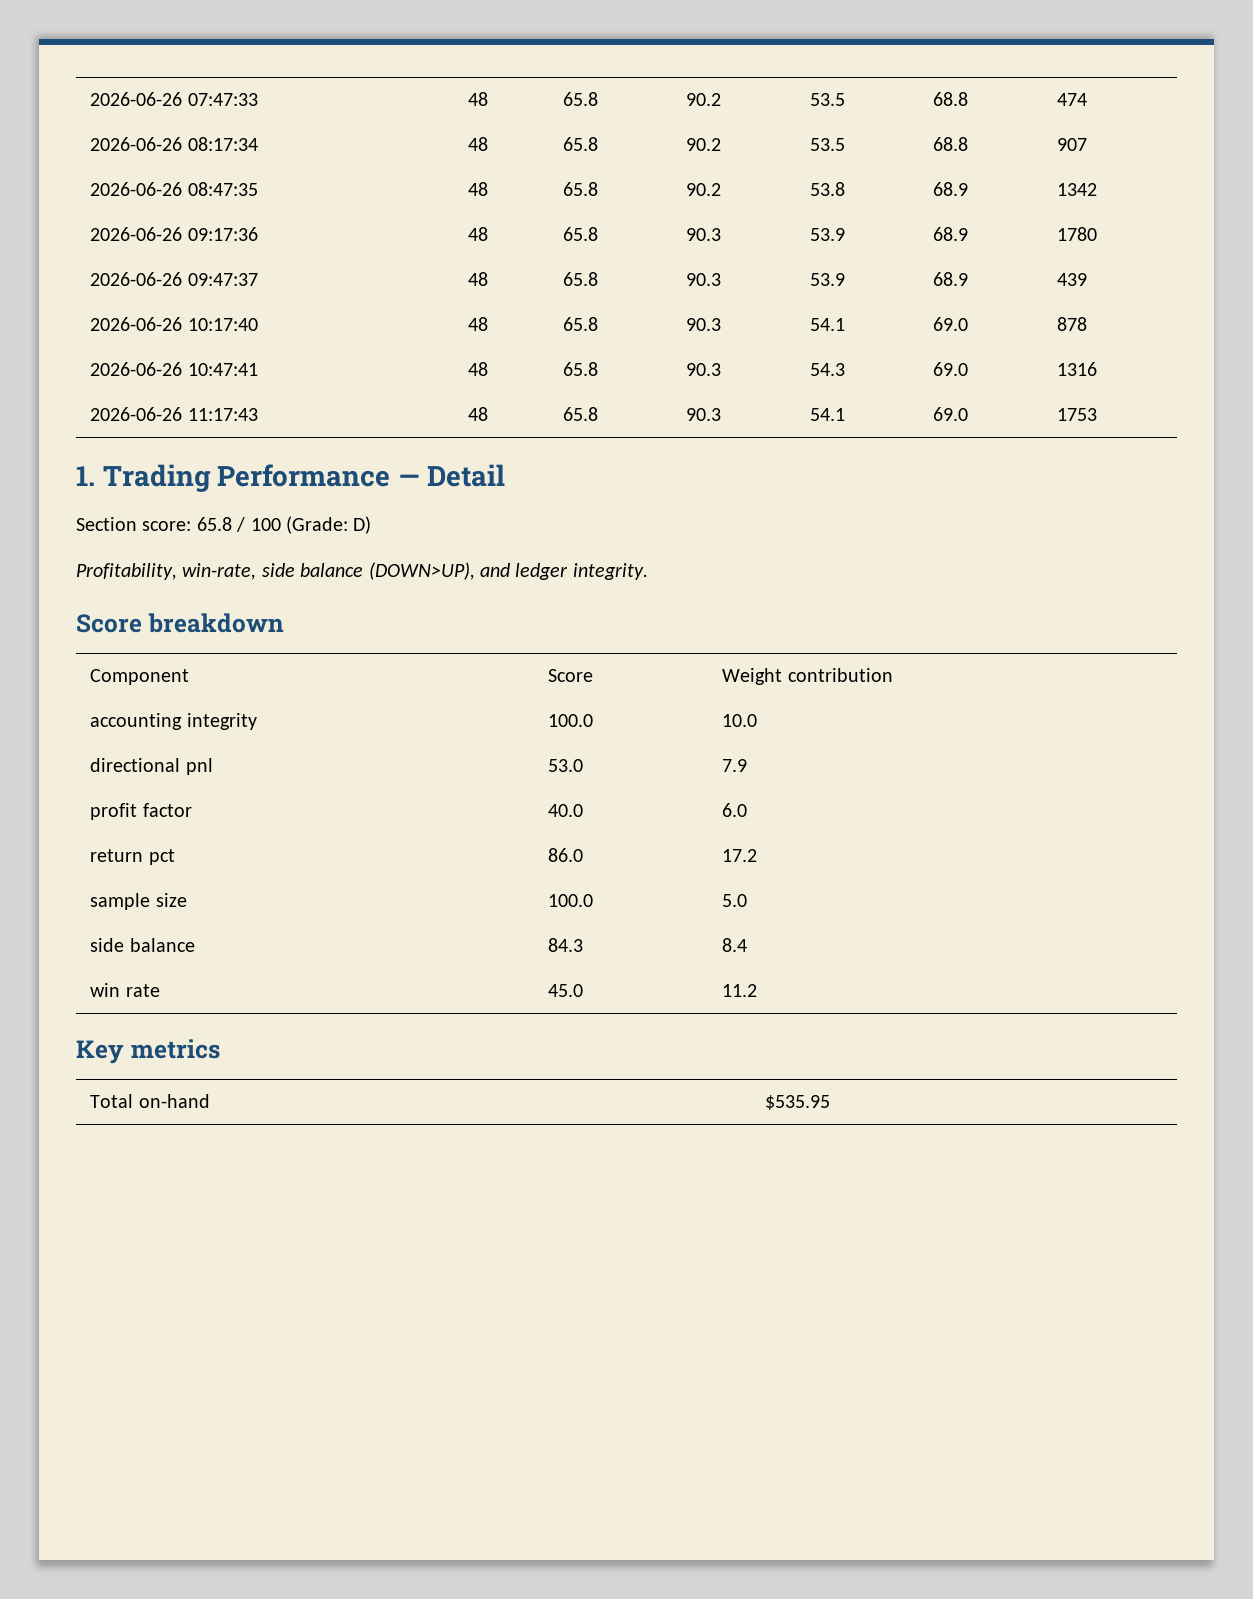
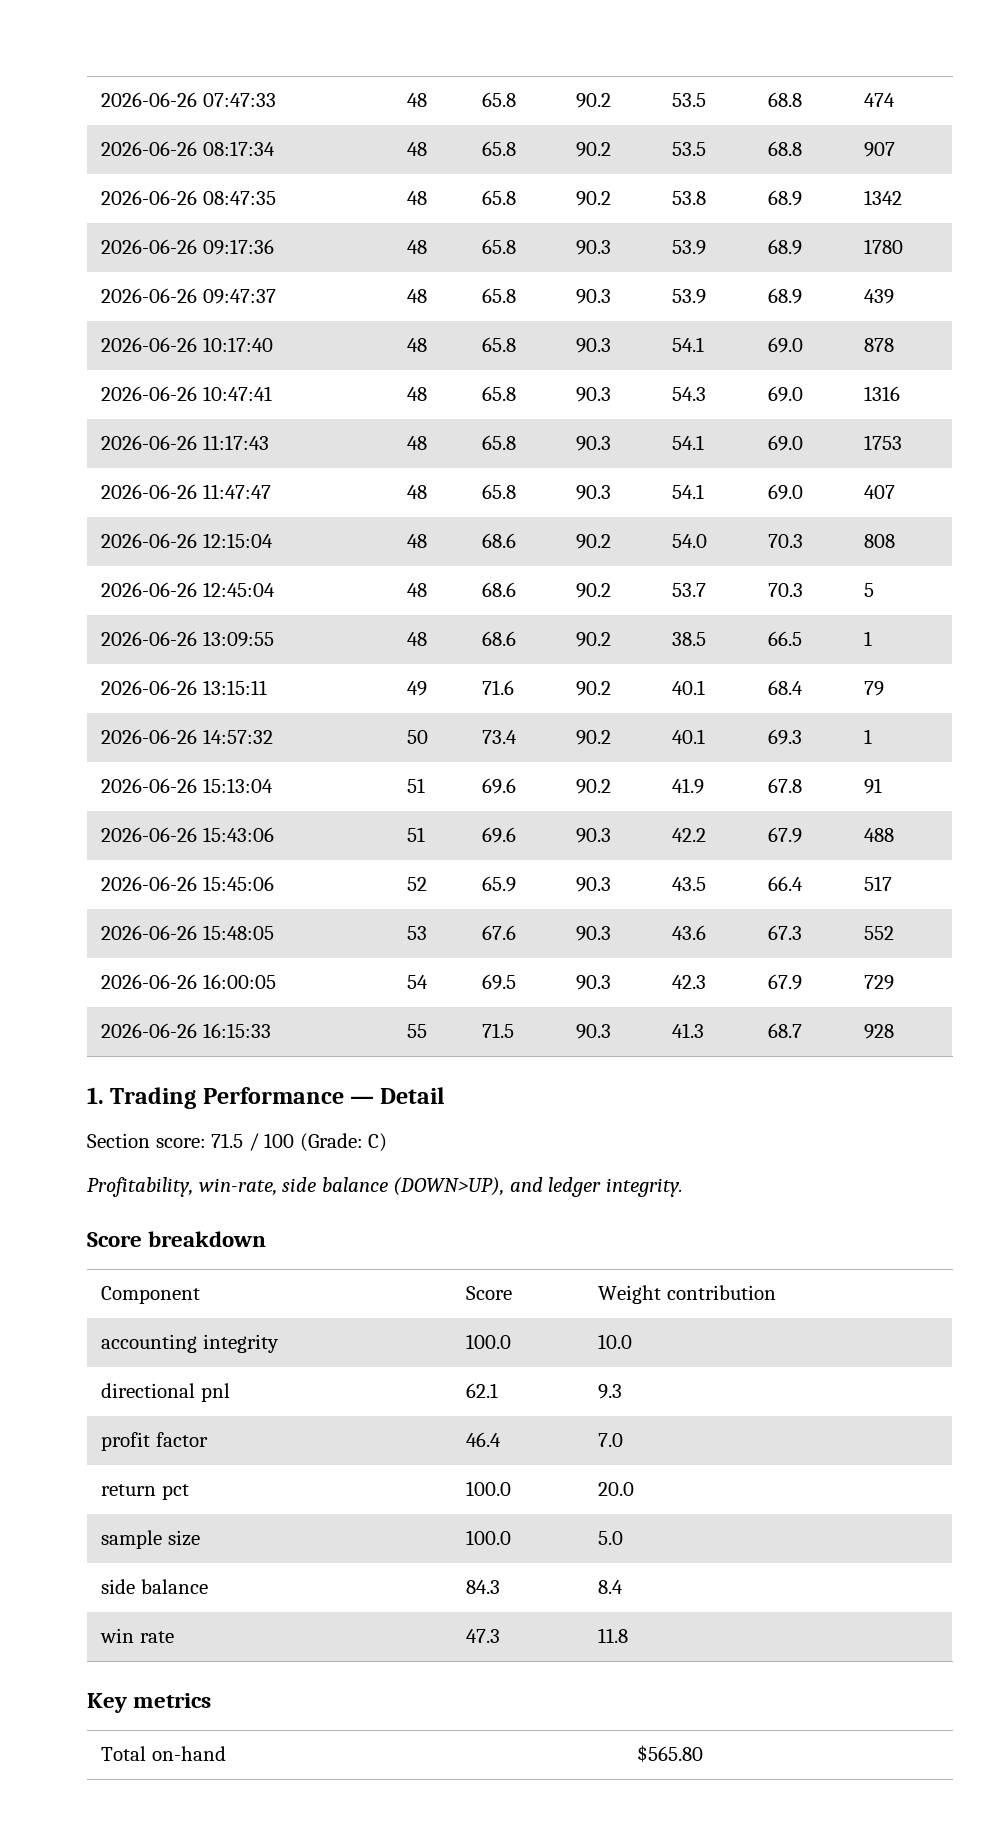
+ 2026-06-26 11:47:47 | 48 | 65.8 | 90.3 | 54.1 | 69.0 | 407
+ 2026-06-26 12:15:04 | 48 | 68.6 | 90.2 | 54.0 | 70.3 | 808
+ 2026-06-26 12:45:04 | 48 | 68.6 | 90.2 | 53.7 | 70.3 | 5
+ 2026-06-26 13:09:55 | 48 | 68.6 | 90.2 | 38.5 | 66.5 | 1
+ 2026-06-26 13:15:11 | 49 | 71.6 | 90.2 | 40.1 | 68.4 | 79
+ 2026-06-26 14:57:32 | 50 | 73.4 | 90.2 | 40.1 | 69.3 | 1
+ 2026-06-26 15:13:04 | 51 | 69.6 | 90.2 | 41.9 | 67.8 | 91
+ 2026-06-26 15:43:06 | 51 | 69.6 | 90.3 | 42.2 | 67.9 | 488
+ 2026-06-26 15:45:06 | 52 | 65.9 | 90.3 | 43.5 | 66.4 | 517
+ 2026-06-26 15:48:05 | 53 | 67.6 | 90.3 | 43.6 | 67.3 | 552
+ 2026-06-26 16:00:05 | 54 | 69.5 | 90.3 | 42.3 | 67.9 | 729
+ 2026-06-26 16:15:33 | 55 | 71.5 | 90.3 | 41.3 | 68.7 | 928
- Section score: 65.8 / 100 (Grade: D)
+ Section score: 71.5 / 100 (Grade: C)
- directional pnl | 53.0 | 7.9
+ directional pnl | 62.1 | 9.3
- profit factor | 40.0 | 6.0
+ profit factor | 46.4 | 7.0
- return pct | 86.0 | 17.2
+ return pct | 100.0 | 20.0
- win rate | 45.0 | 11.2
+ win rate | 47.3 | 11.8
- Total on-hand | $535.95
+ Total on-hand | $565.80

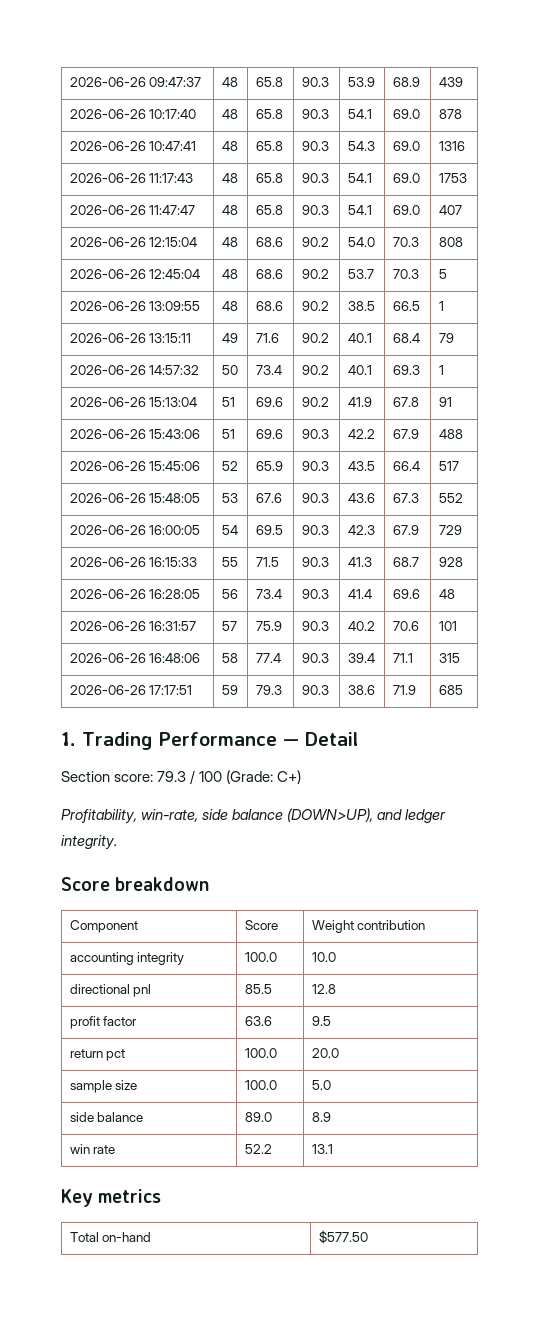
- 2026-06-26 07:47:33 | 48 | 65.8 | 90.2 | 53.5 | 68.8 | 474
- 2026-06-26 08:17:34 | 48 | 65.8 | 90.2 | 53.5 | 68.8 | 907
- 2026-06-26 08:47:35 | 48 | 65.8 | 90.2 | 53.8 | 68.9 | 1342
- 2026-06-26 09:17:36 | 48 | 65.8 | 90.3 | 53.9 | 68.9 | 1780
+ 2026-06-26 16:28:05 | 56 | 73.4 | 90.3 | 41.4 | 69.6 | 48
+ 2026-06-26 16:31:57 | 57 | 75.9 | 90.3 | 40.2 | 70.6 | 101
+ 2026-06-26 16:48:06 | 58 | 77.4 | 90.3 | 39.4 | 71.1 | 315
+ 2026-06-26 17:17:51 | 59 | 79.3 | 90.3 | 38.6 | 71.9 | 685
- Section score: 71.5 / 100 (Grade: C)
+ Section score: 79.3 / 100 (Grade: C+)
- directional pnl | 62.1 | 9.3
+ directional pnl | 85.5 | 12.8
- profit factor | 46.4 | 7.0
+ profit factor | 63.6 | 9.5
- side balance | 84.3 | 8.4
+ side balance | 89.0 | 8.9
- win rate | 47.3 | 11.8
+ win rate | 52.2 | 13.1
- Total on-hand | $565.80
+ Total on-hand | $577.50

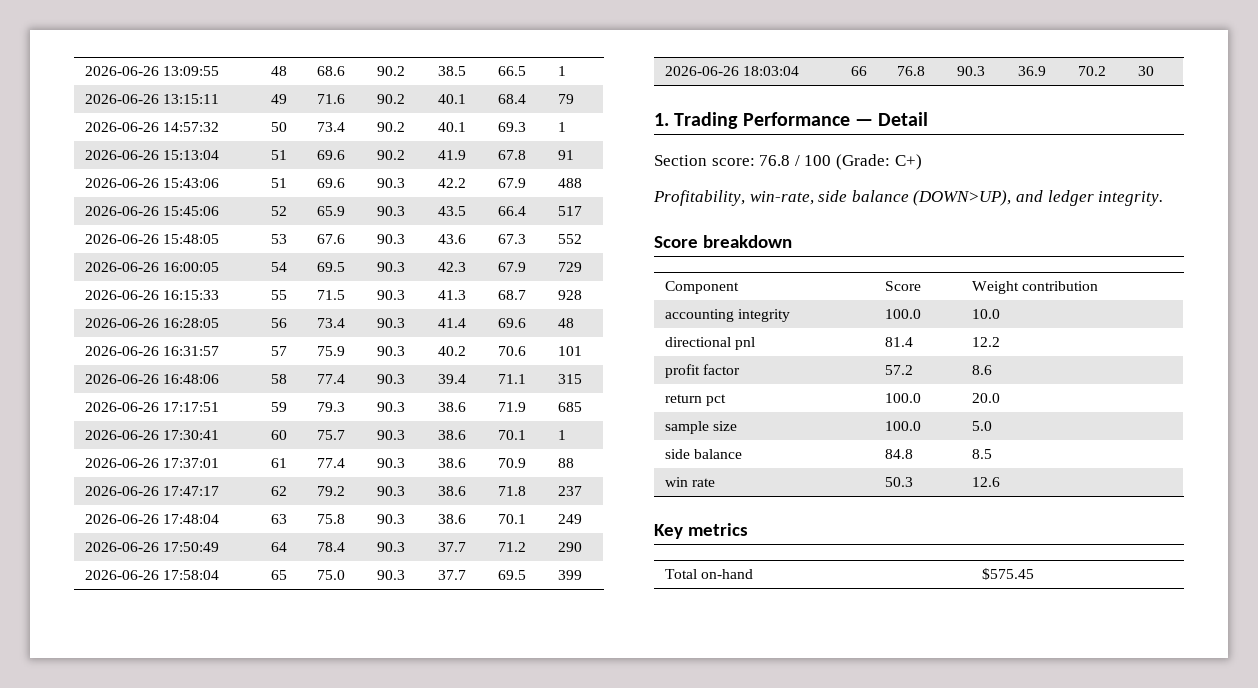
- 2026-06-26 09:47:37 | 48 | 65.8 | 90.3 | 53.9 | 68.9 | 439
- 2026-06-26 10:17:40 | 48 | 65.8 | 90.3 | 54.1 | 69.0 | 878
- 2026-06-26 10:47:41 | 48 | 65.8 | 90.3 | 54.3 | 69.0 | 1316
- 2026-06-26 11:17:43 | 48 | 65.8 | 90.3 | 54.1 | 69.0 | 1753
- 2026-06-26 11:47:47 | 48 | 65.8 | 90.3 | 54.1 | 69.0 | 407
- 2026-06-26 12:15:04 | 48 | 68.6 | 90.2 | 54.0 | 70.3 | 808
- 2026-06-26 12:45:04 | 48 | 68.6 | 90.2 | 53.7 | 70.3 | 5
+ 2026-06-26 17:30:41 | 60 | 75.7 | 90.3 | 38.6 | 70.1 | 1
+ 2026-06-26 17:37:01 | 61 | 77.4 | 90.3 | 38.6 | 70.9 | 88
+ 2026-06-26 17:47:17 | 62 | 79.2 | 90.3 | 38.6 | 71.8 | 237
+ 2026-06-26 17:48:04 | 63 | 75.8 | 90.3 | 38.6 | 70.1 | 249
+ 2026-06-26 17:50:49 | 64 | 78.4 | 90.3 | 37.7 | 71.2 | 290
+ 2026-06-26 17:58:04 | 65 | 75.0 | 90.3 | 37.7 | 69.5 | 399
+ 2026-06-26 18:03:04 | 66 | 76.8 | 90.3 | 36.9 | 70.2 | 30
- Section score: 79.3 / 100 (Grade: C+)
+ Section score: 76.8 / 100 (Grade: C+)
- directional pnl | 85.5 | 12.8
+ directional pnl | 81.4 | 12.2
- profit factor | 63.6 | 9.5
+ profit factor | 57.2 | 8.6
- side balance | 89.0 | 8.9
+ side balance | 84.8 | 8.5
- win rate | 52.2 | 13.1
+ win rate | 50.3 | 12.6
- Total on-hand | $577.50
+ Total on-hand | $575.45

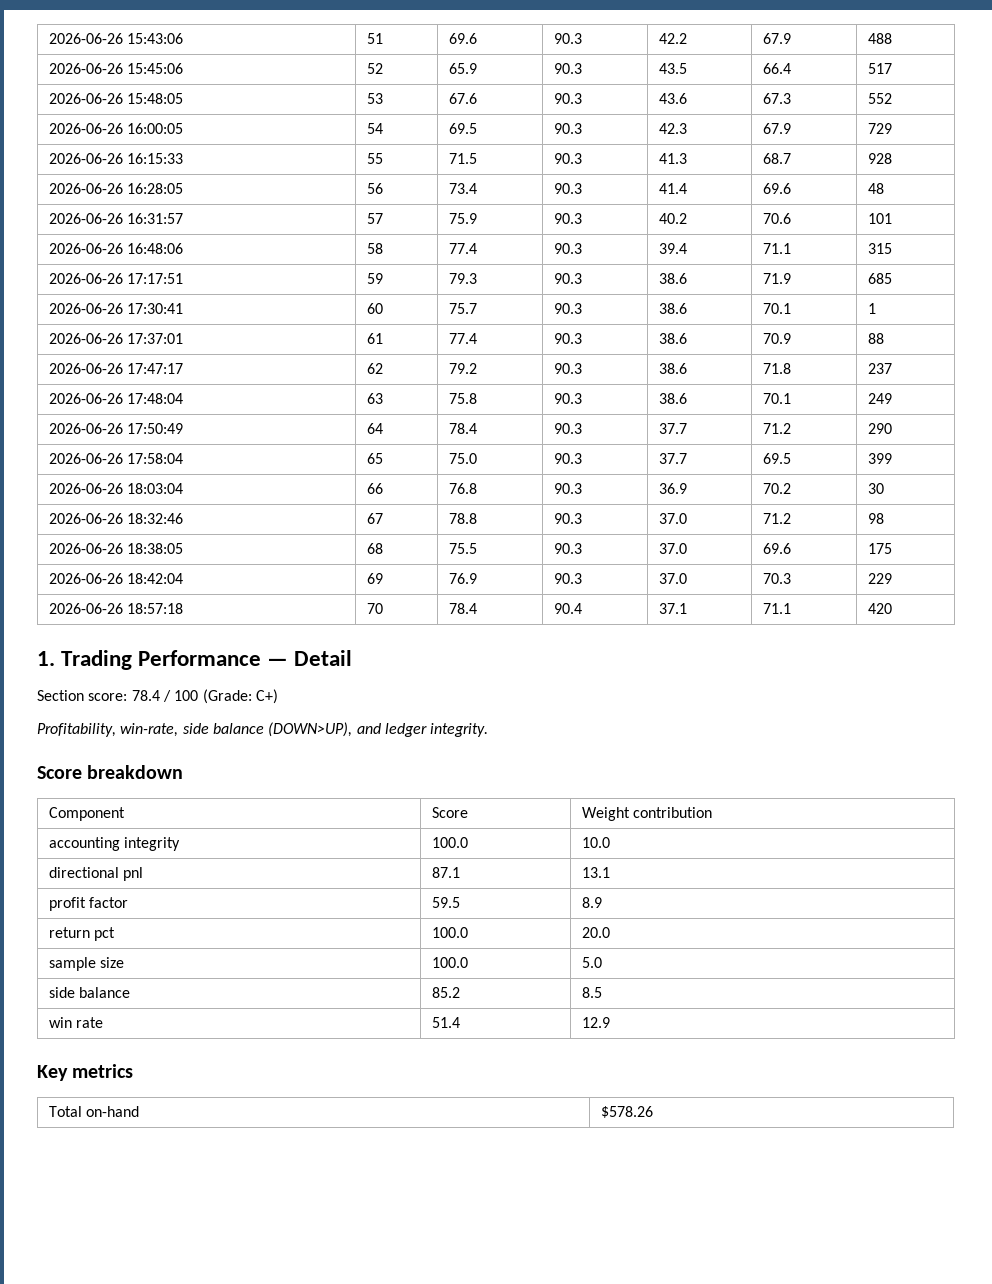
- 2026-06-26 13:09:55 | 48 | 68.6 | 90.2 | 38.5 | 66.5 | 1
- 2026-06-26 13:15:11 | 49 | 71.6 | 90.2 | 40.1 | 68.4 | 79
- 2026-06-26 14:57:32 | 50 | 73.4 | 90.2 | 40.1 | 69.3 | 1
- 2026-06-26 15:13:04 | 51 | 69.6 | 90.2 | 41.9 | 67.8 | 91
+ 2026-06-26 18:32:46 | 67 | 78.8 | 90.3 | 37.0 | 71.2 | 98
+ 2026-06-26 18:38:05 | 68 | 75.5 | 90.3 | 37.0 | 69.6 | 175
+ 2026-06-26 18:42:04 | 69 | 76.9 | 90.3 | 37.0 | 70.3 | 229
+ 2026-06-26 18:57:18 | 70 | 78.4 | 90.4 | 37.1 | 71.1 | 420
- Section score: 76.8 / 100 (Grade: C+)
+ Section score: 78.4 / 100 (Grade: C+)
- directional pnl | 81.4 | 12.2
+ directional pnl | 87.1 | 13.1
- profit factor | 57.2 | 8.6
+ profit factor | 59.5 | 8.9
- side balance | 84.8 | 8.5
+ side balance | 85.2 | 8.5
- win rate | 50.3 | 12.6
+ win rate | 51.4 | 12.9
- Total on-hand | $575.45
+ Total on-hand | $578.26

